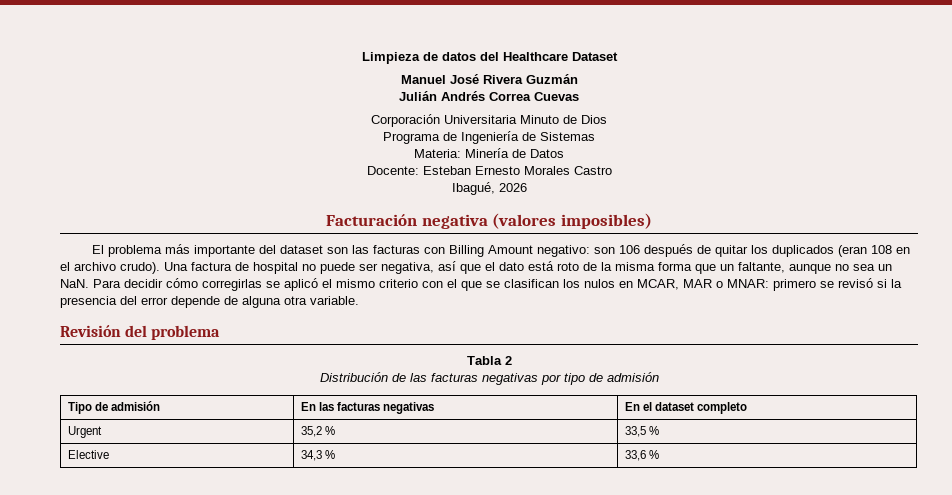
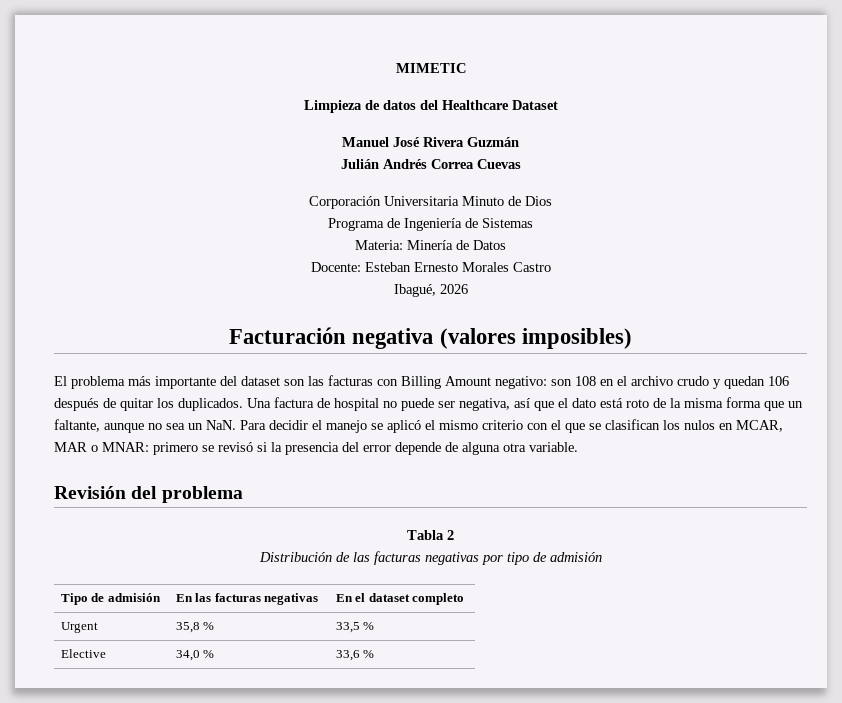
+ MIMETIC
- El problema más importante del dataset son las facturas con Billing Amount negativo: son 106 después de quitar los duplicados (eran 108 en el archivo crudo).
+ El problema más importante del dataset son las facturas con Billing Amount negativo: son 108 en el archivo crudo y quedan 106 después de quitar los duplicados.
- Una factura de hospital no puede ser negativa, así que el dato está roto de la misma forma que un faltante, aunque no sea un NaN. Para decidir cómo corregirlas se aplicó el mismo criterio con el que se clasifican los nulos en MCAR, MAR o MNAR: primero se revisó si la presencia del error depende de alguna otra variable.
+ Una factura de hospital no puede ser negativa, así que el dato está roto de la misma forma que un faltante, aunque no sea un NaN. Para decidir el manejo se aplicó el mismo criterio con el que se clasifican los nulos en MCAR, MAR o MNAR: primero se revisó si la presencia del error depende de alguna otra variable.
- Urgent | 35,2 % | 33,5 %
+ Urgent | 35,8 % | 33,5 %
- Elective | 34,3 % | 33,6 %
+ Elective | 34,0 % | 33,6 %

